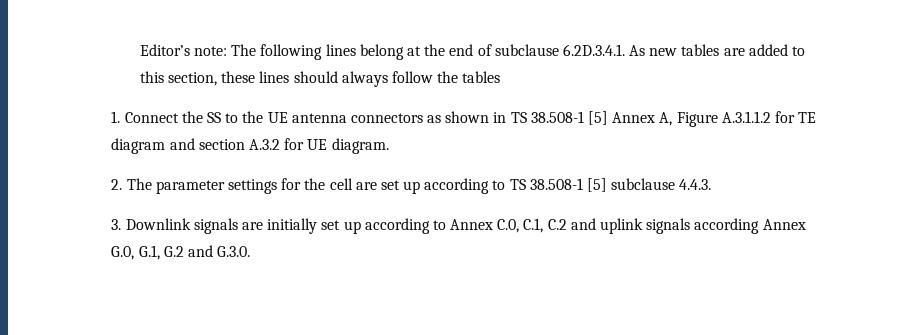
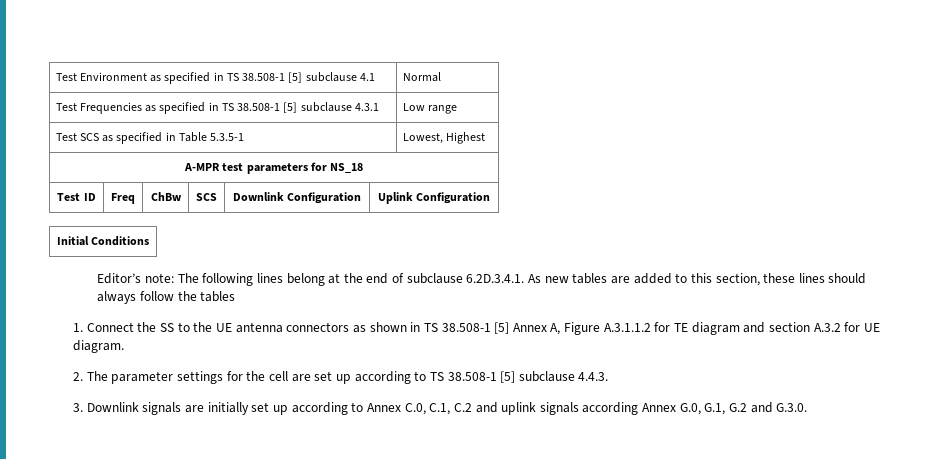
+ Test Environment as specified in TS 38.508-1 [5] subclause 4.1 | Normal
+ Test Frequencies as specified in TS 38.508-1 [5] subclause 4.3.1 | Low range
+ Test SCS as specified in Table 5.3.5-1 | Lowest, Highest
+ A-MPR test parameters for NS_18
+ Test ID | Freq | ChBw | SCS | Downlink Configuration | Uplink Configuration
+ Initial Conditions

